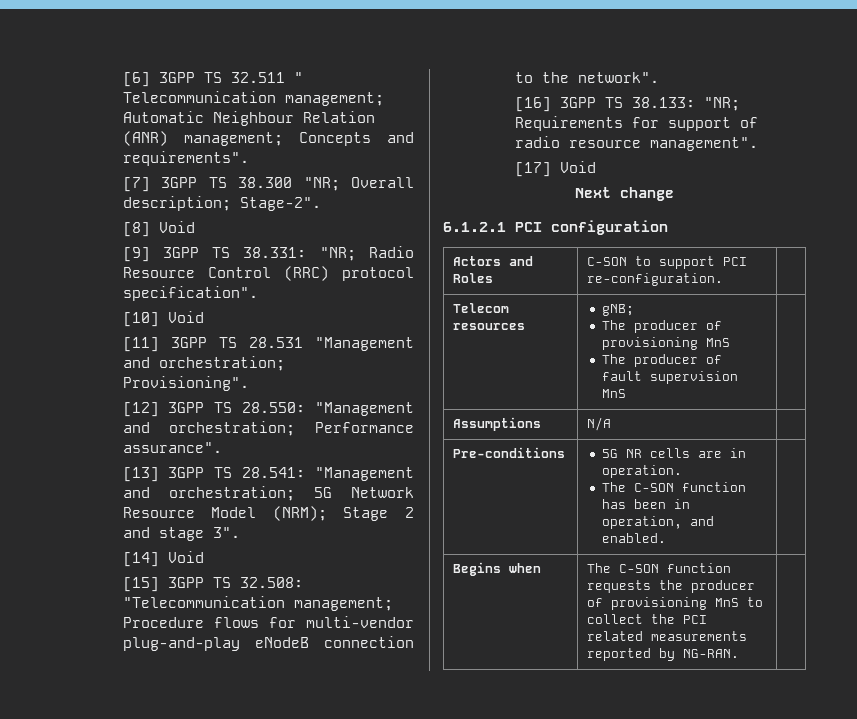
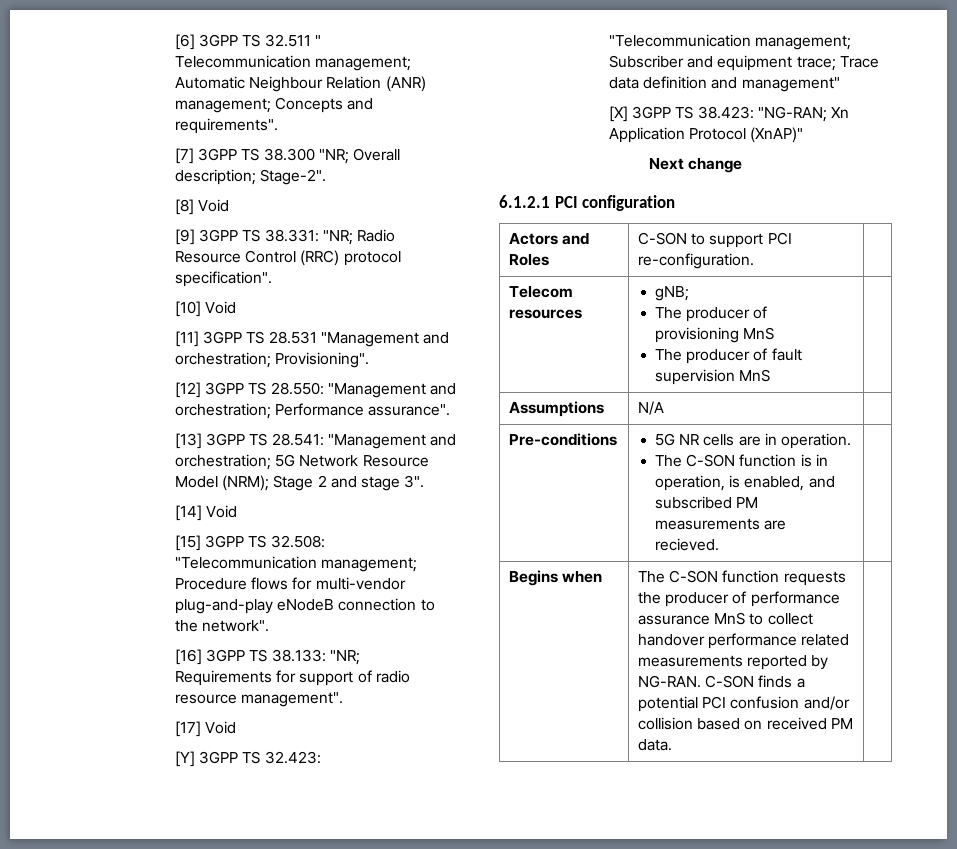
+ [Y] 3GPP TS 32.423: "Telecommunication management; Subscriber and equipment trace; Trace data definition and management"
+ [X] 3GPP TS 38.423: "NG-RAN; Xn Application Protocol (XnAP)"
  Pre-conditions | 5G NR cells are in operation.
- The C-SON function has been in operation, and enabled. |
+ The C-SON function is in operation, is enabled, and subscribed PM measurements are recieved. |
- Begins when | The C-SON function requests the producer of provisioning MnS to collect the PCI related measurements reported by NG-RAN. |
+ Begins when | The C-SON function requests the producer of performance assurance MnS to collect handover performance related measurements reported by NG-RAN. C-SON finds a potential PCI confusion and/or collision based on received PM data. |

